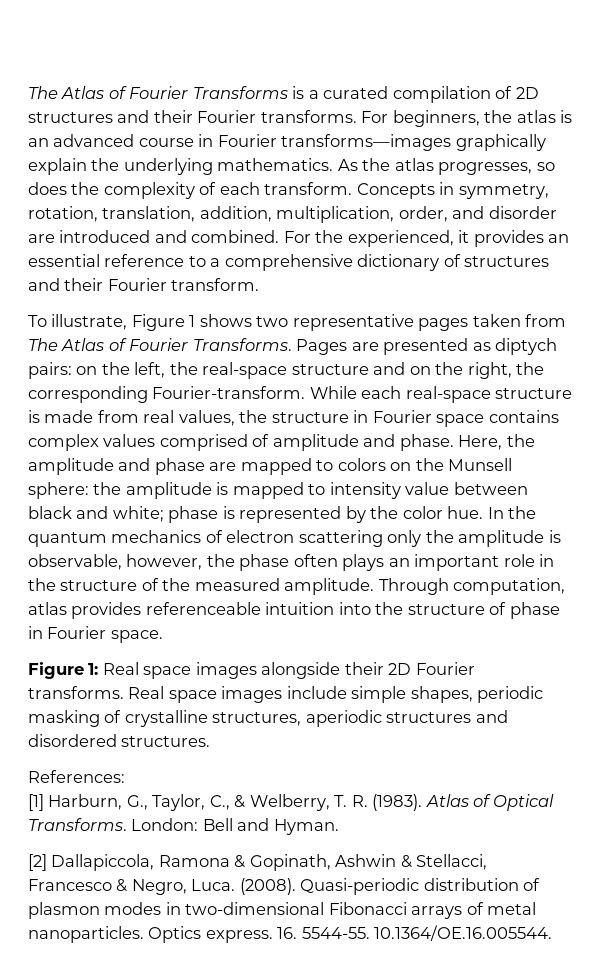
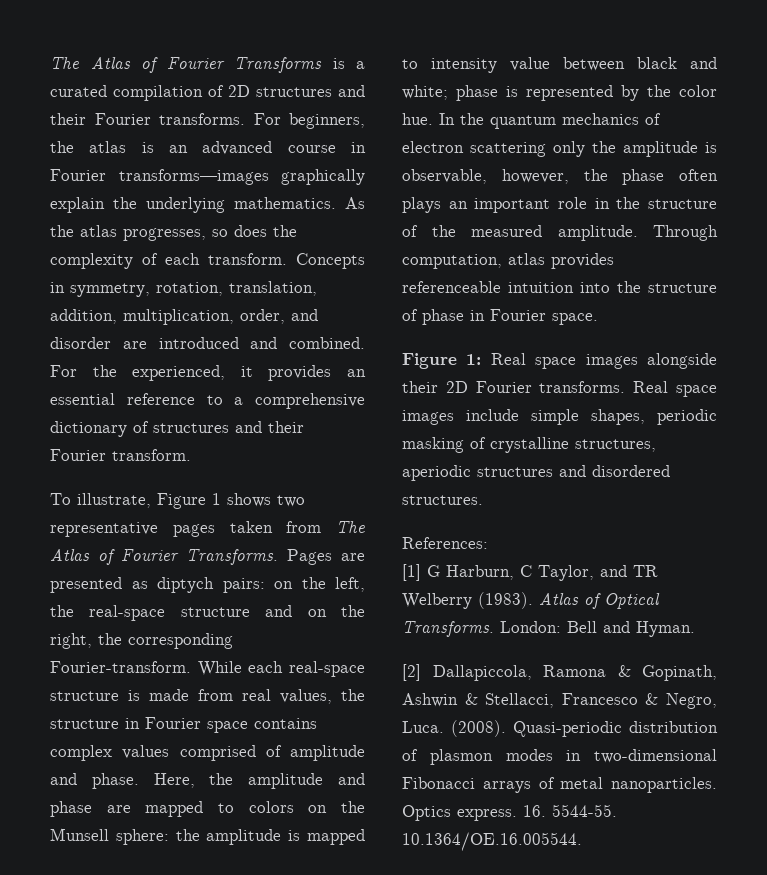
- [1] Harburn, G., Taylor, C., & Welberry, T. R. (1983).
+ [1] G Harburn, C Taylor, and TR Welberry (1983).

